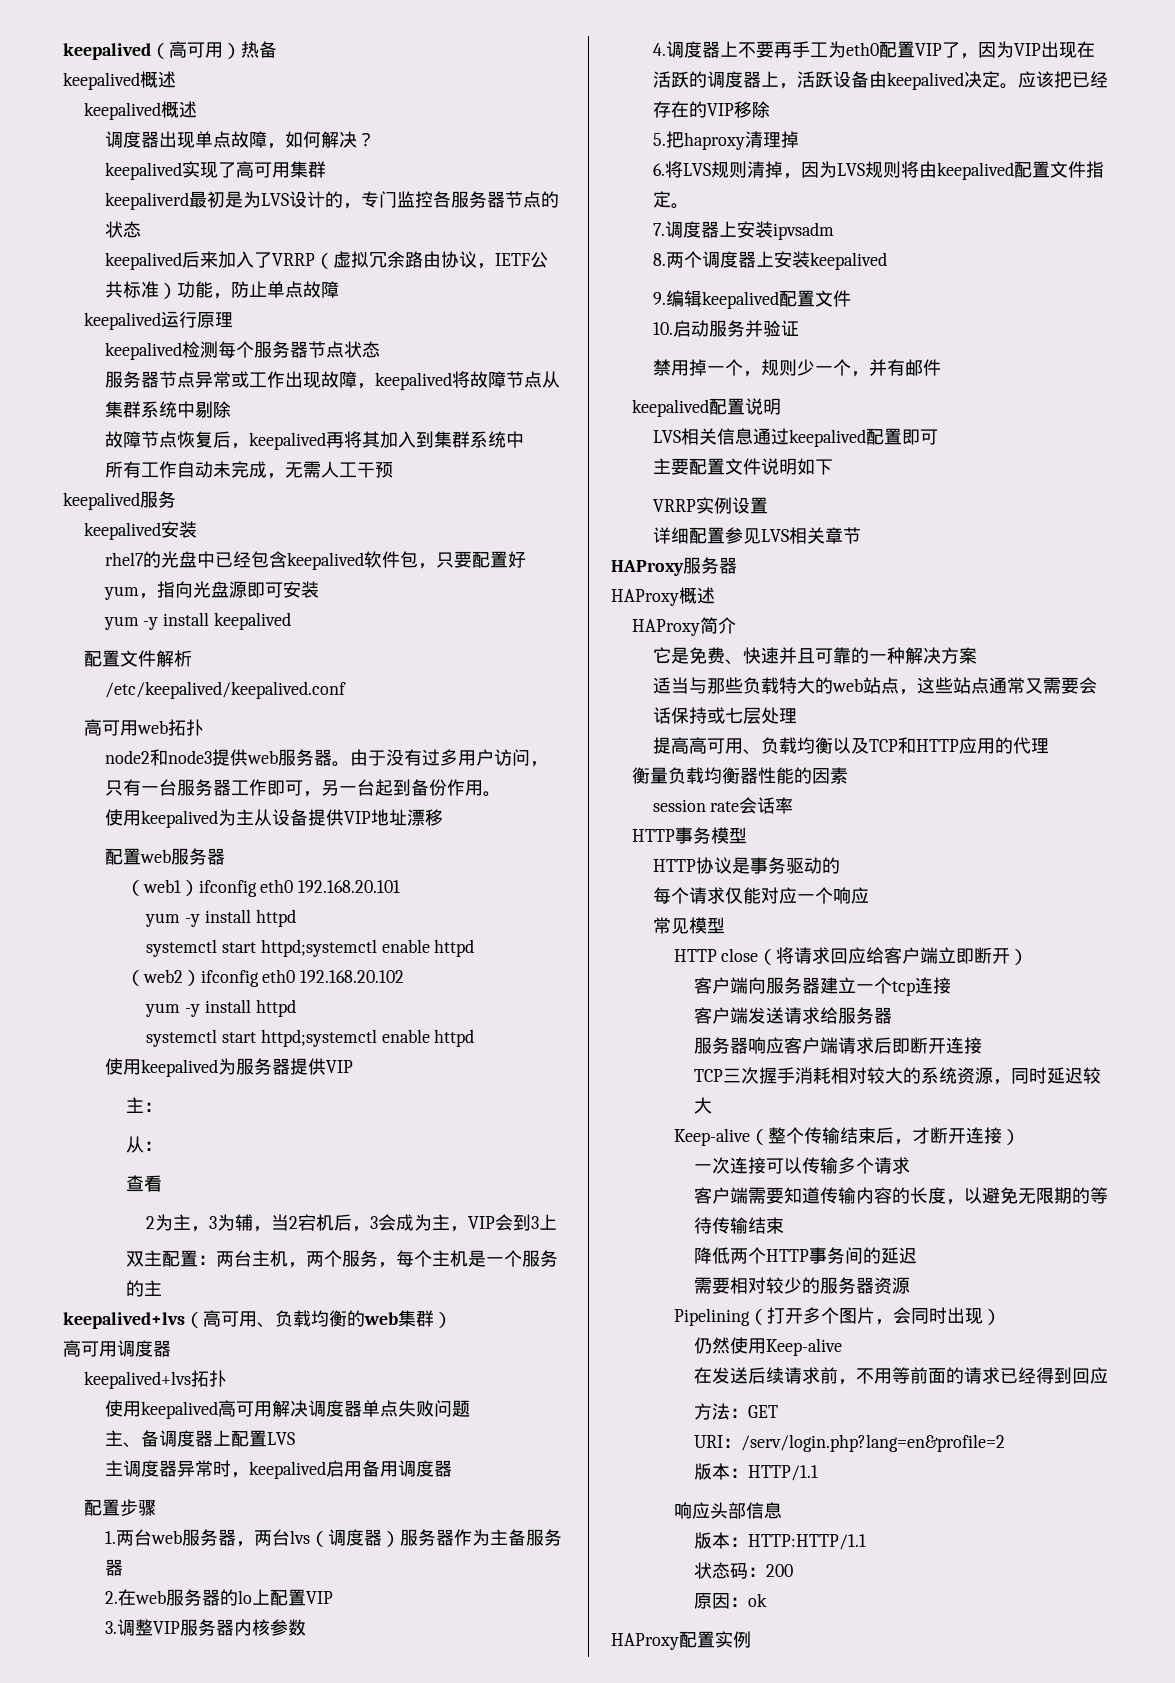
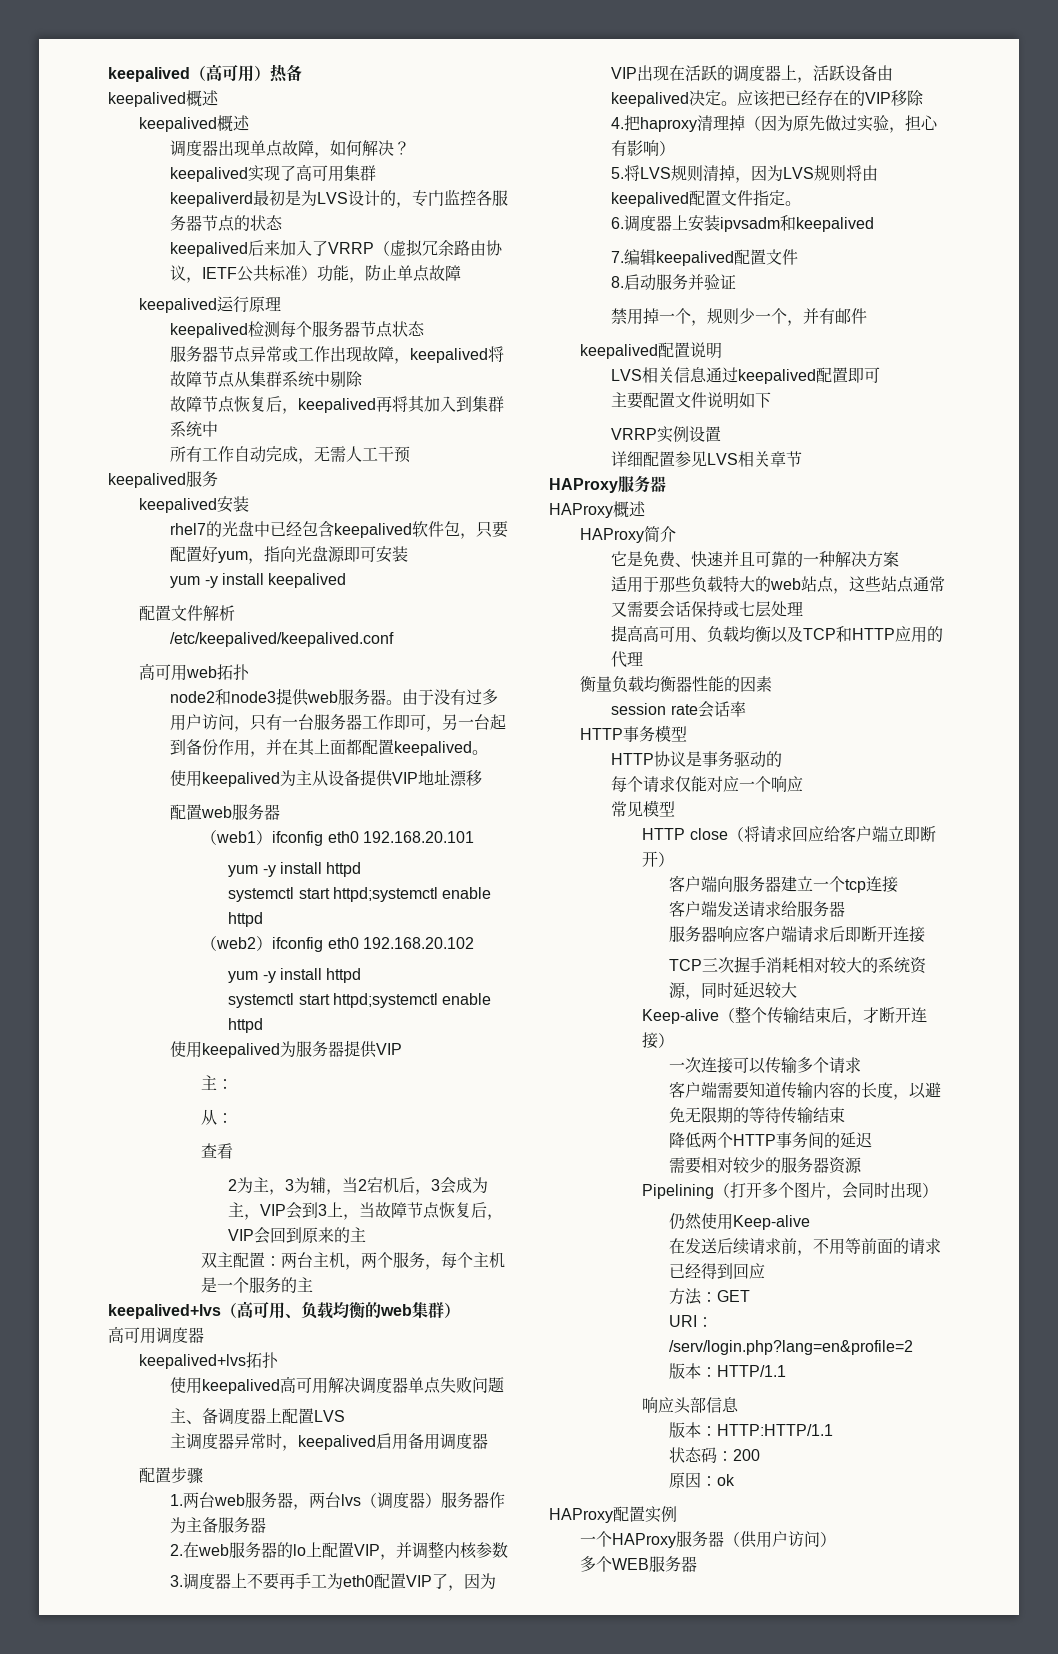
- 所有工作自动未完成，无需人工干预
+ 所有工作自动完成，无需人工干预
- 由于没有过多用户访问，只有一台服务器工作即可，另一台起到备份作用。
+ 由于没有过多用户访问，只有一台服务器工作即可，另一台起到备份作用，并在其上面都配置keepalived。
- 2为主，3为辅，当2宕机后，3会成为主，VIP会到3上
+ 2为主，3为辅，当2宕机后，3会成为主，VIP会到3上，当故障节点恢复后，VIP会回到原来的主
- 2.在web服务器的lo上配置VIP
- 3.调整VIP服务器内核参数
+ 2.在web服务器的lo上配置VIP，并调整内核参数
- 4.调度器上不要再手工为eth0配置VIP了，因为VIP出现在活跃的调度器上，活跃设备由keepalived决定。
+ 3.调度器上不要再手工为eth0配置VIP了，因为VIP出现在活跃的调度器上，活跃设备由keepalived决定。
- 5.把haproxy清理掉
- 6.将LVS规则清掉，因为LVS规则将由keepalived配置文件指定。
+ 4.把haproxy清理掉（因为原先做过实验，担心有影响）
+ 5.将LVS规则清掉，因为LVS规则将由keepalived配置文件指定。
- 7.调度器上安装ipvsadm
- 8.两个调度器上安装keepalived
- 9.编辑keepalived配置文件
+ 6.调度器上安装ipvsadm和keepalived
+ 7.编辑keepalived配置文件
- 10.启动服务并验证
+ 8.启动服务并验证
- 适当与那些负载特大的web站点，这些站点通常又需要会话保持或七层处理
+ 适用于那些负载特大的web站点，这些站点通常又需要会话保持或七层处理
+ 一个HAProxy服务器（供用户访问）
+ 多个WEB服务器

